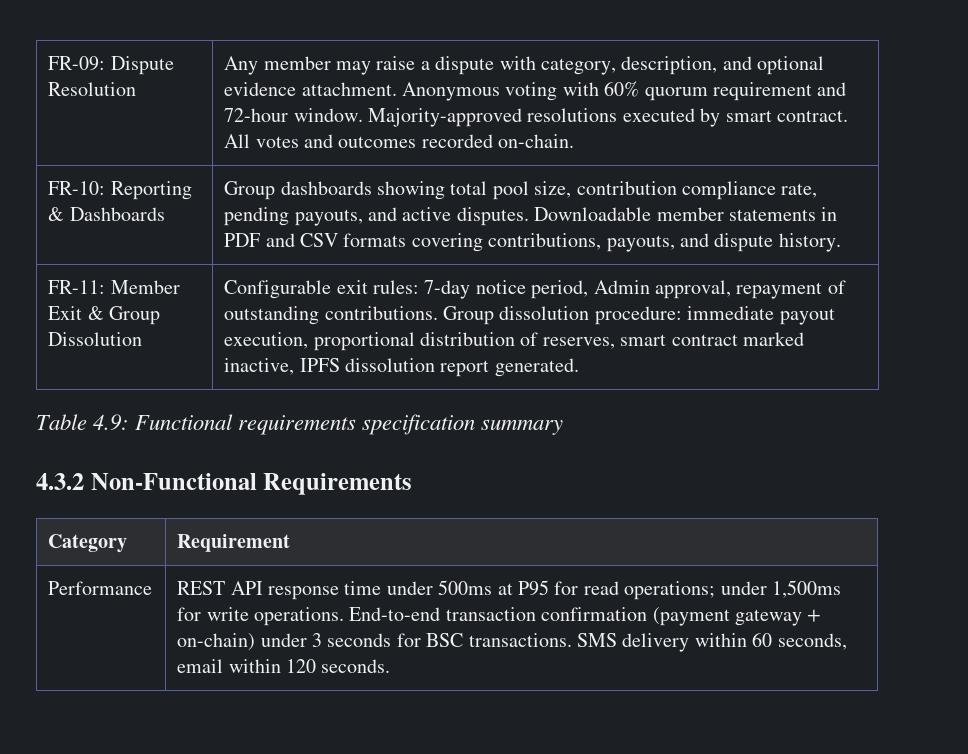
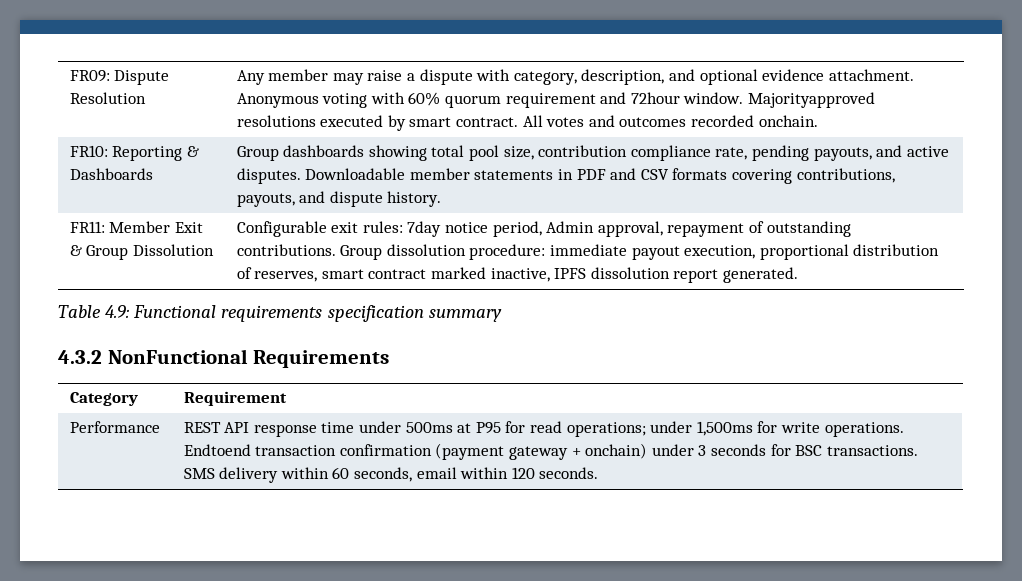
- FR-09: Dispute Resolution | Any member may raise a dispute with category, description, and optional evidence attachment. Anonymous voting with 60% quorum requirement and 72-hour window. Majority-approved resolutions executed by smart contract. All votes and outcomes recorded on-chain.
- FR-10: Reporting & Dashboards | Group dashboards showing total pool size, contribution compliance rate, pending payouts, and active disputes. Downloadable member statements in PDF and CSV formats covering contributions, payouts, and dispute history.
+ FR09: Dispute Resolution | Any member may raise a dispute with category, description, and optional evidence attachment. Anonymous voting with 60% quorum requirement and 72hour window. Majorityapproved resolutions executed by smart contract. All votes and outcomes recorded onchain.
+ FR10: Reporting & Dashboards | Group dashboards showing total pool size, contribution compliance rate, pending payouts, and active disputes. Downloadable member statements in PDF and CSV formats covering contributions, payouts, and dispute history.
- FR-11: Member Exit & Group Dissolution | Configurable exit rules: 7-day notice period, Admin approval, repayment of outstanding contributions. Group dissolution procedure: immediate payout execution, proportional distribution of reserves, smart contract marked inactive, IPFS dissolution report generated.
+ FR11: Member Exit & Group Dissolution | Configurable exit rules: 7day notice period, Admin approval, repayment of outstanding contributions. Group dissolution procedure: immediate payout execution, proportional distribution of reserves, smart contract marked inactive, IPFS dissolution report generated.
- 4.3.2 Non-Functional Requirements
+ 4.3.2 NonFunctional Requirements
- Performance | REST API response time under 500ms at P95 for read operations; under 1,500ms for write operations. End-to-end transaction confirmation (payment gateway + on-chain) under 3 seconds for BSC transactions. SMS delivery within 60 seconds, email within 120 seconds.
+ Performance | REST API response time under 500ms at P95 for read operations; under 1,500ms for write operations. Endtoend transaction confirmation (payment gateway + onchain) under 3 seconds for BSC transactions. SMS delivery within 60 seconds, email within 120 seconds.

